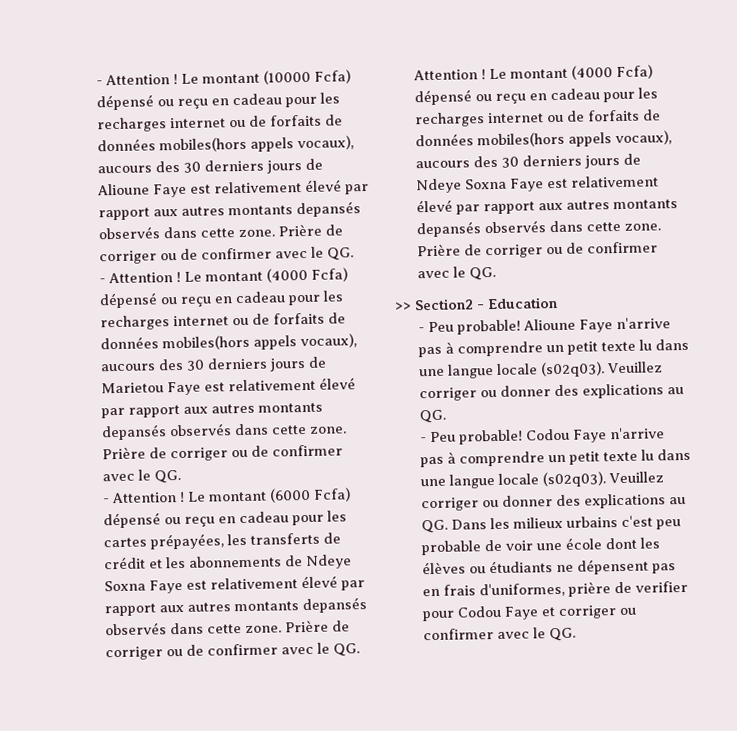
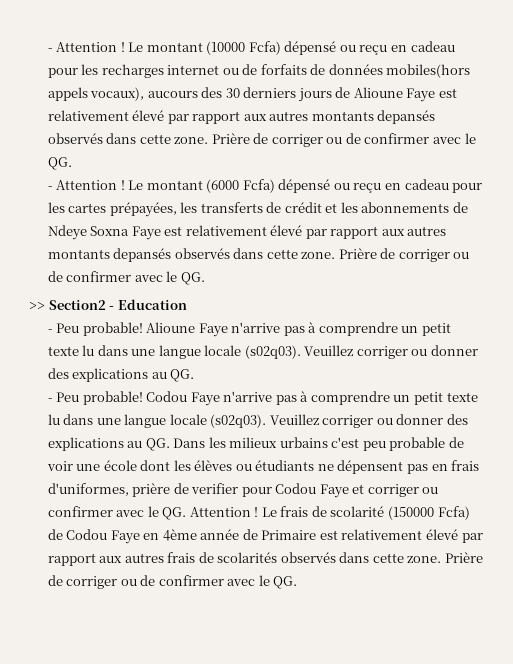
- - Attention ! Le montant (4000 Fcfa) dépensé ou reçu en cadeau pour les recharges internet ou de forfaits de données mobiles(hors appels vocaux), aucours des 30 derniers jours de Marietou Faye est relativement élevé par rapport aux autres montants depansés observés dans cette zone. Prière de corriger ou de confirmer avec le QG.
- Le montant (6000 Fcfa) dépensé ou reçu en cadeau pour les cartes prépayées, les transferts de crédit et les abonnements de Ndeye Soxna Faye est relativement élevé par rapport aux autres montants depansés observés dans cette zone. Prière de corriger ou de confirmer avec le QG. Attention ! Le montant (4000 Fcfa) dépensé ou reçu en cadeau pour les recharges internet ou de forfaits de données mobiles(hors appels vocaux), aucours des 30 derniers jours de Ndeye Soxna Faye est relativement élevé par rapport aux autres montants depansés observés dans cette zone. Prière de corriger ou de confirmer avec le QG.
+ Le montant (6000 Fcfa) dépensé ou reçu en cadeau pour les cartes prépayées, les transferts de crédit et les abonnements de Ndeye Soxna Faye est relativement élevé par rapport aux autres montants depansés observés dans cette zone. Prière de corriger ou de confirmer avec le QG.
- Veuillez corriger ou donner des explications au QG. Dans les milieux urbains c'est peu probable de voir une école dont les élèves ou étudiants ne dépensent pas en frais d'uniformes, prière de verifier pour Codou Faye et corriger ou confirmer avec le QG.
+ Veuillez corriger ou donner des explications au QG. Dans les milieux urbains c'est peu probable de voir une école dont les élèves ou étudiants ne dépensent pas en frais d'uniformes, prière de verifier pour Codou Faye et corriger ou confirmer avec le QG. Attention ! Le frais de scolarité (150000 Fcfa) de Codou Faye en 4ème année de Primaire est relativement élevé par rapport aux autres frais de scolarités observés dans cette zone. Prière de corriger ou de confirmer avec le QG.

